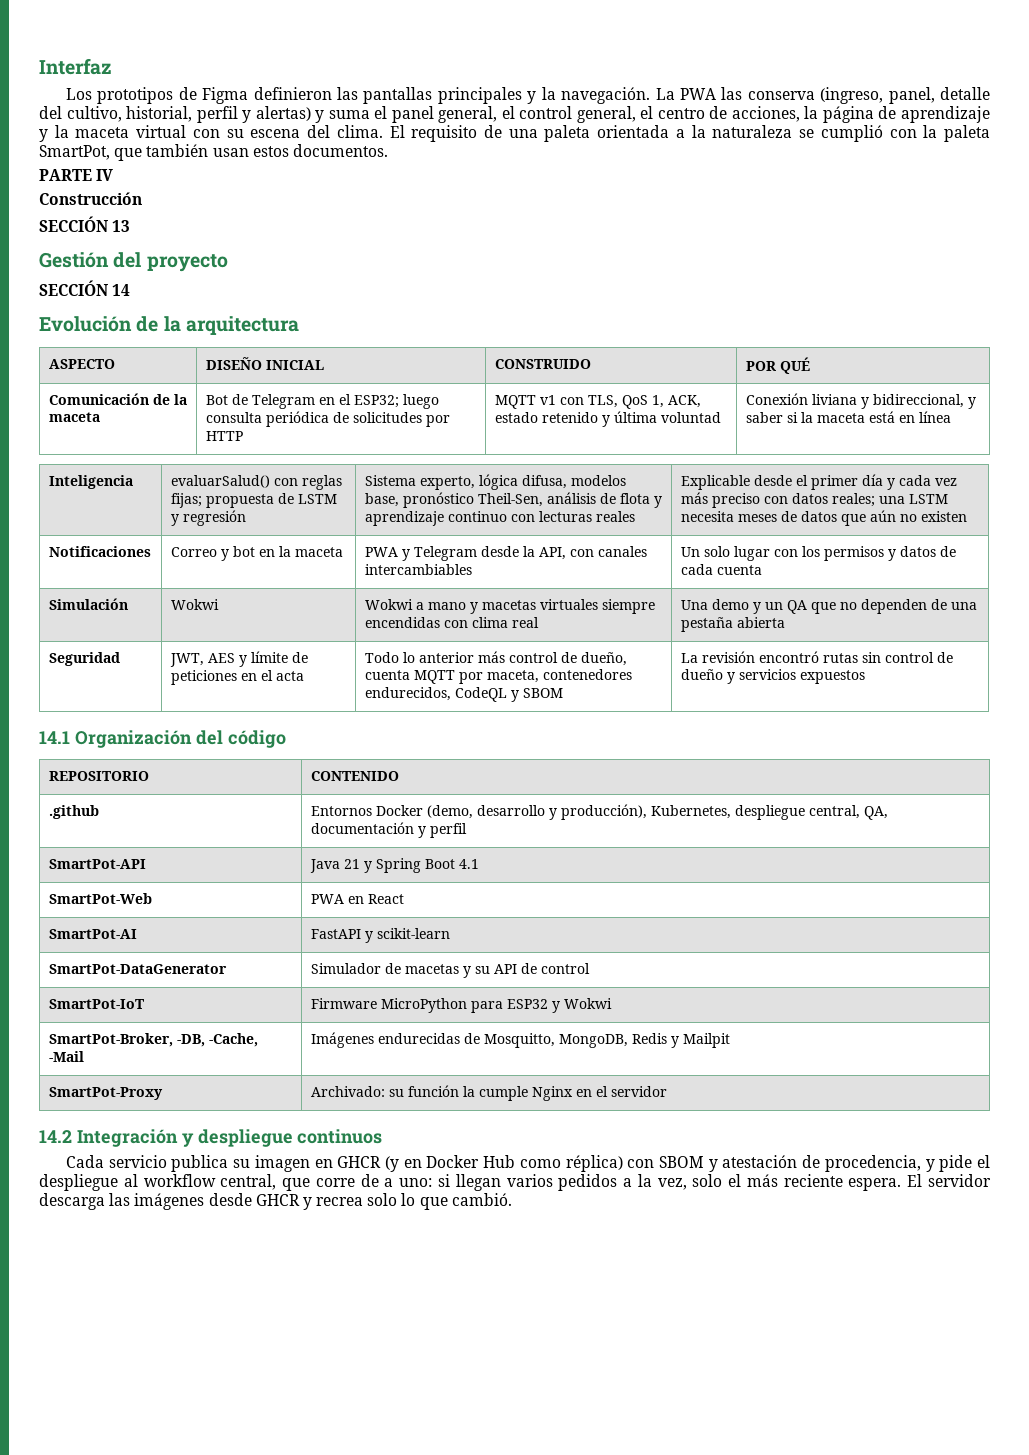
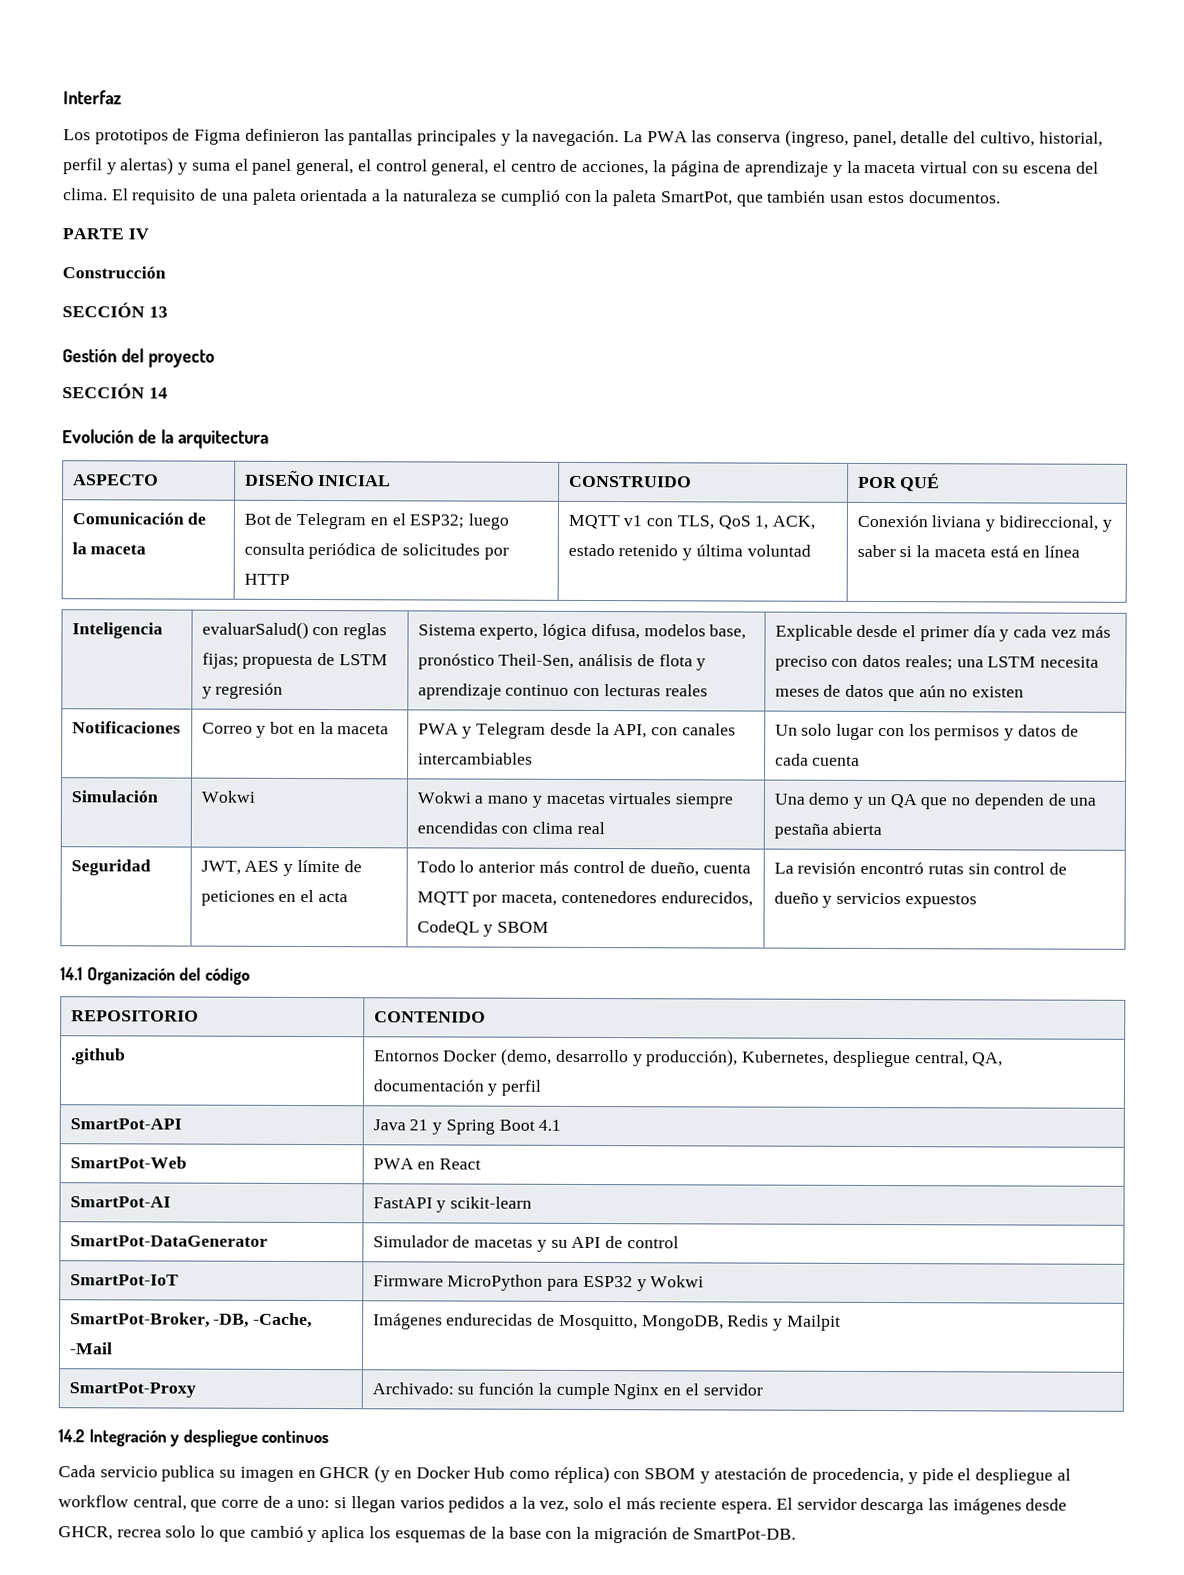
- El servidor descarga las imágenes desde GHCR y recrea solo lo que cambió.
+ El servidor descarga las imágenes desde GHCR, recrea solo lo que cambió y aplica los esquemas de la base con la migración de SmartPot-DB.

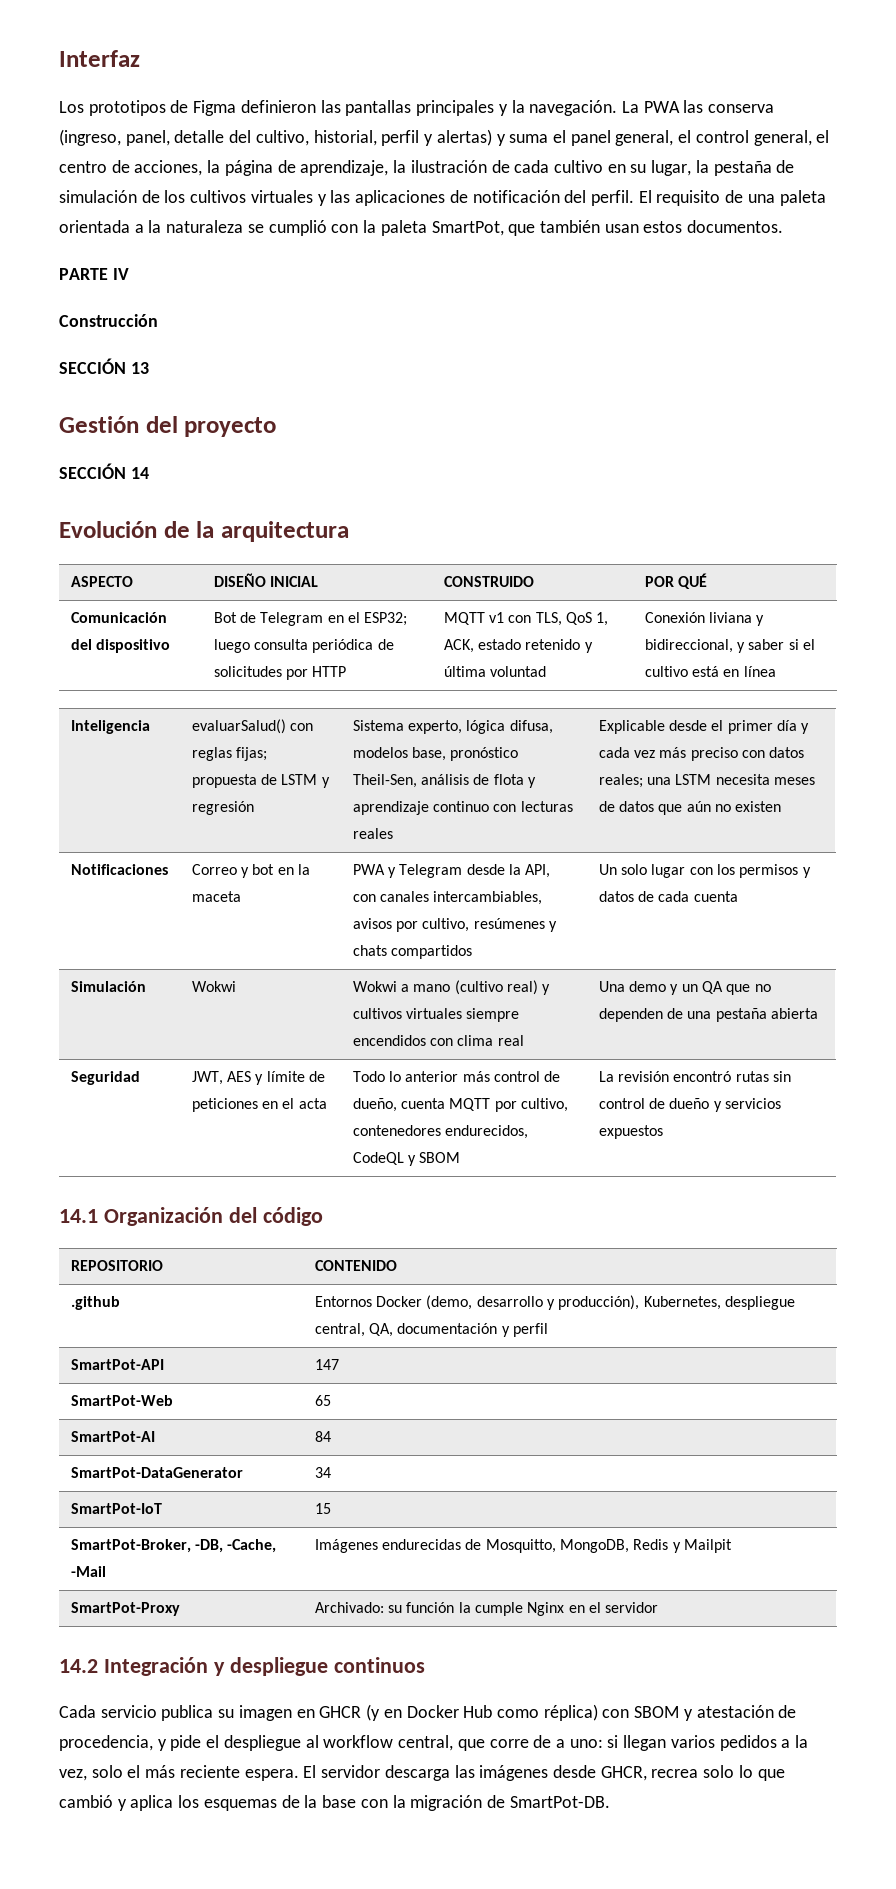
- La PWA las conserva (ingreso, panel, detalle del cultivo, historial, perfil y alertas) y suma el panel general, el control general, el centro de acciones, la página de aprendizaje y la maceta virtual con su escena del clima.
+ La PWA las conserva (ingreso, panel, detalle del cultivo, historial, perfil y alertas) y suma el panel general, el control general, el centro de acciones, la página de aprendizaje, la ilustración de cada cultivo en su lugar, la pestaña de simulación de los cultivos virtuales y las aplicaciones de notificación del perfil.
- Comunicación de la maceta
+ Comunicación del dispositivo
- Conexión liviana y bidireccional, y saber si la maceta está en línea
+ Conexión liviana y bidireccional, y saber si el cultivo está en línea
- Notificaciones | Correo y bot en la maceta | PWA y Telegram desde la API, con canales intercambiables | Un solo lugar con los permisos y datos de cada cuenta
+ Notificaciones | Correo y bot en la maceta | PWA y Telegram desde la API, con canales intercambiables, avisos por cultivo, resúmenes y chats compartidos | Un solo lugar con los permisos y datos de cada cuenta
- Simulación | Wokwi | Wokwi a mano y macetas virtuales siempre encendidas con clima real | Una demo y un QA que no dependen de una pestaña abierta
+ Simulación | Wokwi | Wokwi a mano (cultivo real) y cultivos virtuales siempre encendidos con clima real | Una demo y un QA que no dependen de una pestaña abierta
- Seguridad | JWT, AES y límite de peticiones en el acta | Todo lo anterior más control de dueño, cuenta MQTT por maceta, contenedores endurecidos, CodeQL y SBOM | La revisión encontró rutas sin control de dueño y servicios expuestos
+ Seguridad | JWT, AES y límite de peticiones en el acta | Todo lo anterior más control de dueño, cuenta MQTT por cultivo, contenedores endurecidos, CodeQL y SBOM | La revisión encontró rutas sin control de dueño y servicios expuestos
- SmartPot-API | Java 21 y Spring Boot 4.1
- SmartPot-Web | PWA en React
- SmartPot-AI | FastAPI y scikit-learn
- SmartPot-DataGenerator | Simulador de macetas y su API de control
- SmartPot-IoT | Firmware MicroPython para ESP32 y Wokwi
+ SmartPot-API | 147
+ SmartPot-Web | 65
+ SmartPot-AI | 84
+ SmartPot-DataGenerator | 34
+ SmartPot-IoT | 15

